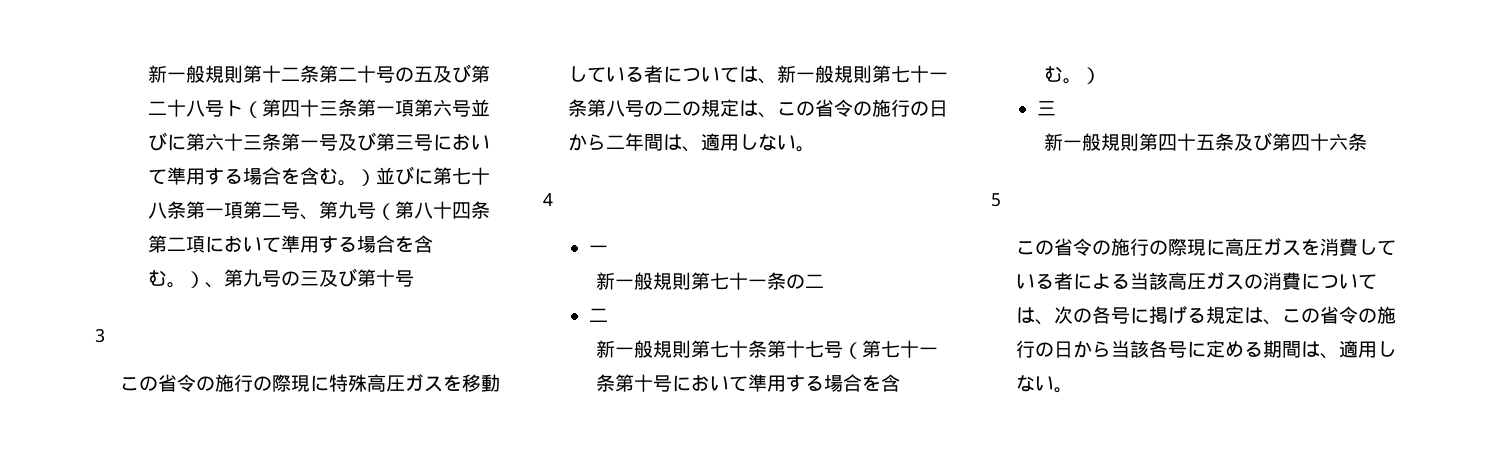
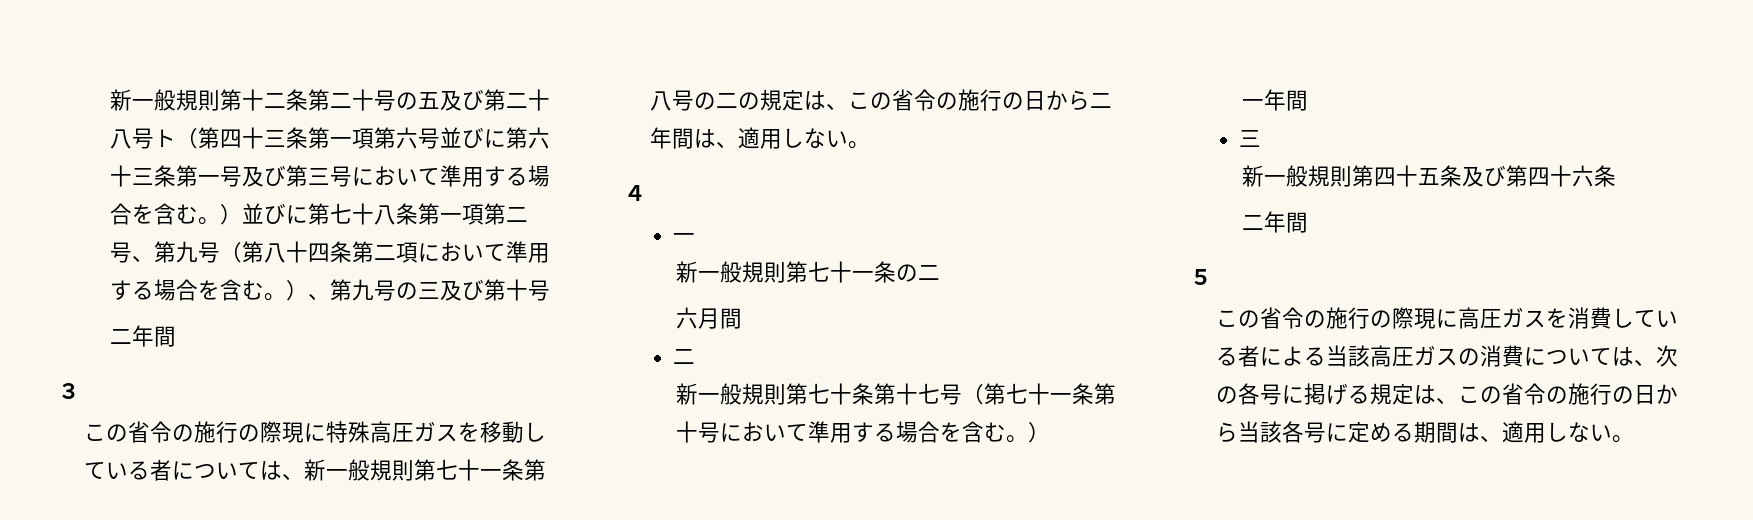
  新一般規則第十二条第二十号の五及び第二十八号ト（第四十三条第一項第六号並びに第六十三条第一号及び第三号において準用する場合を含む。）並びに第七十八条第一項第二号、第九号（第八十四条第二項において準用する場合を含む。）、第九号の三及び第十号
+ 二年間
+ 六月間
+ 一年間
  新一般規則第四十五条及び第四十六条
+ 二年間

